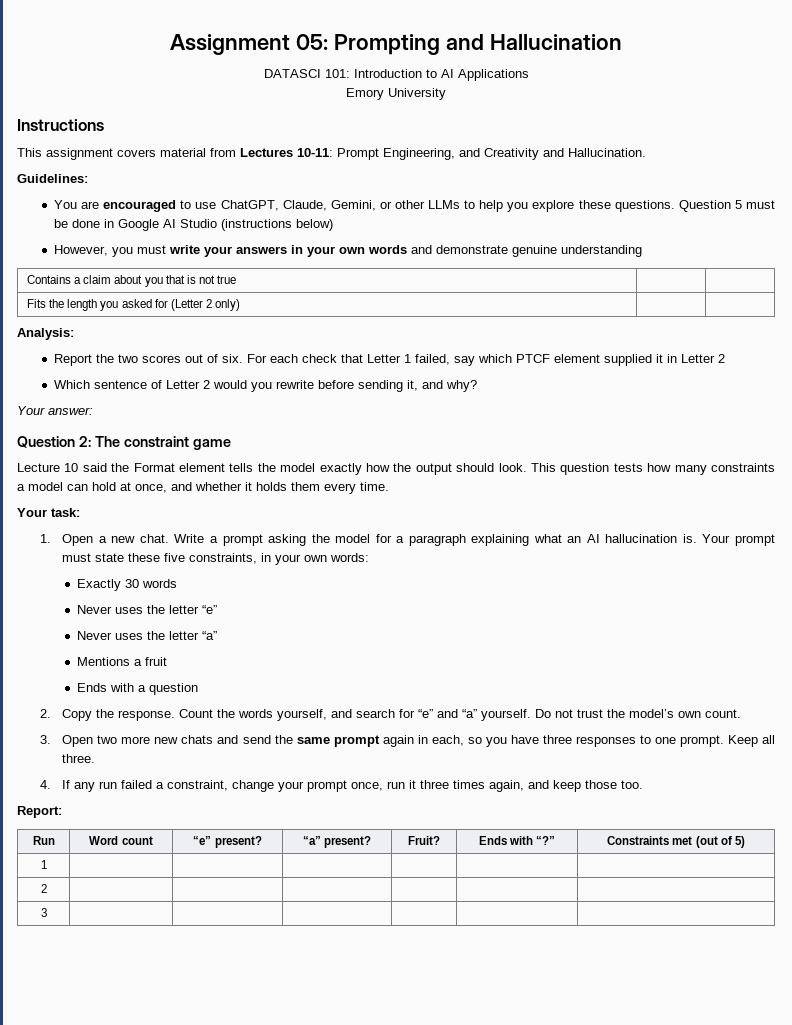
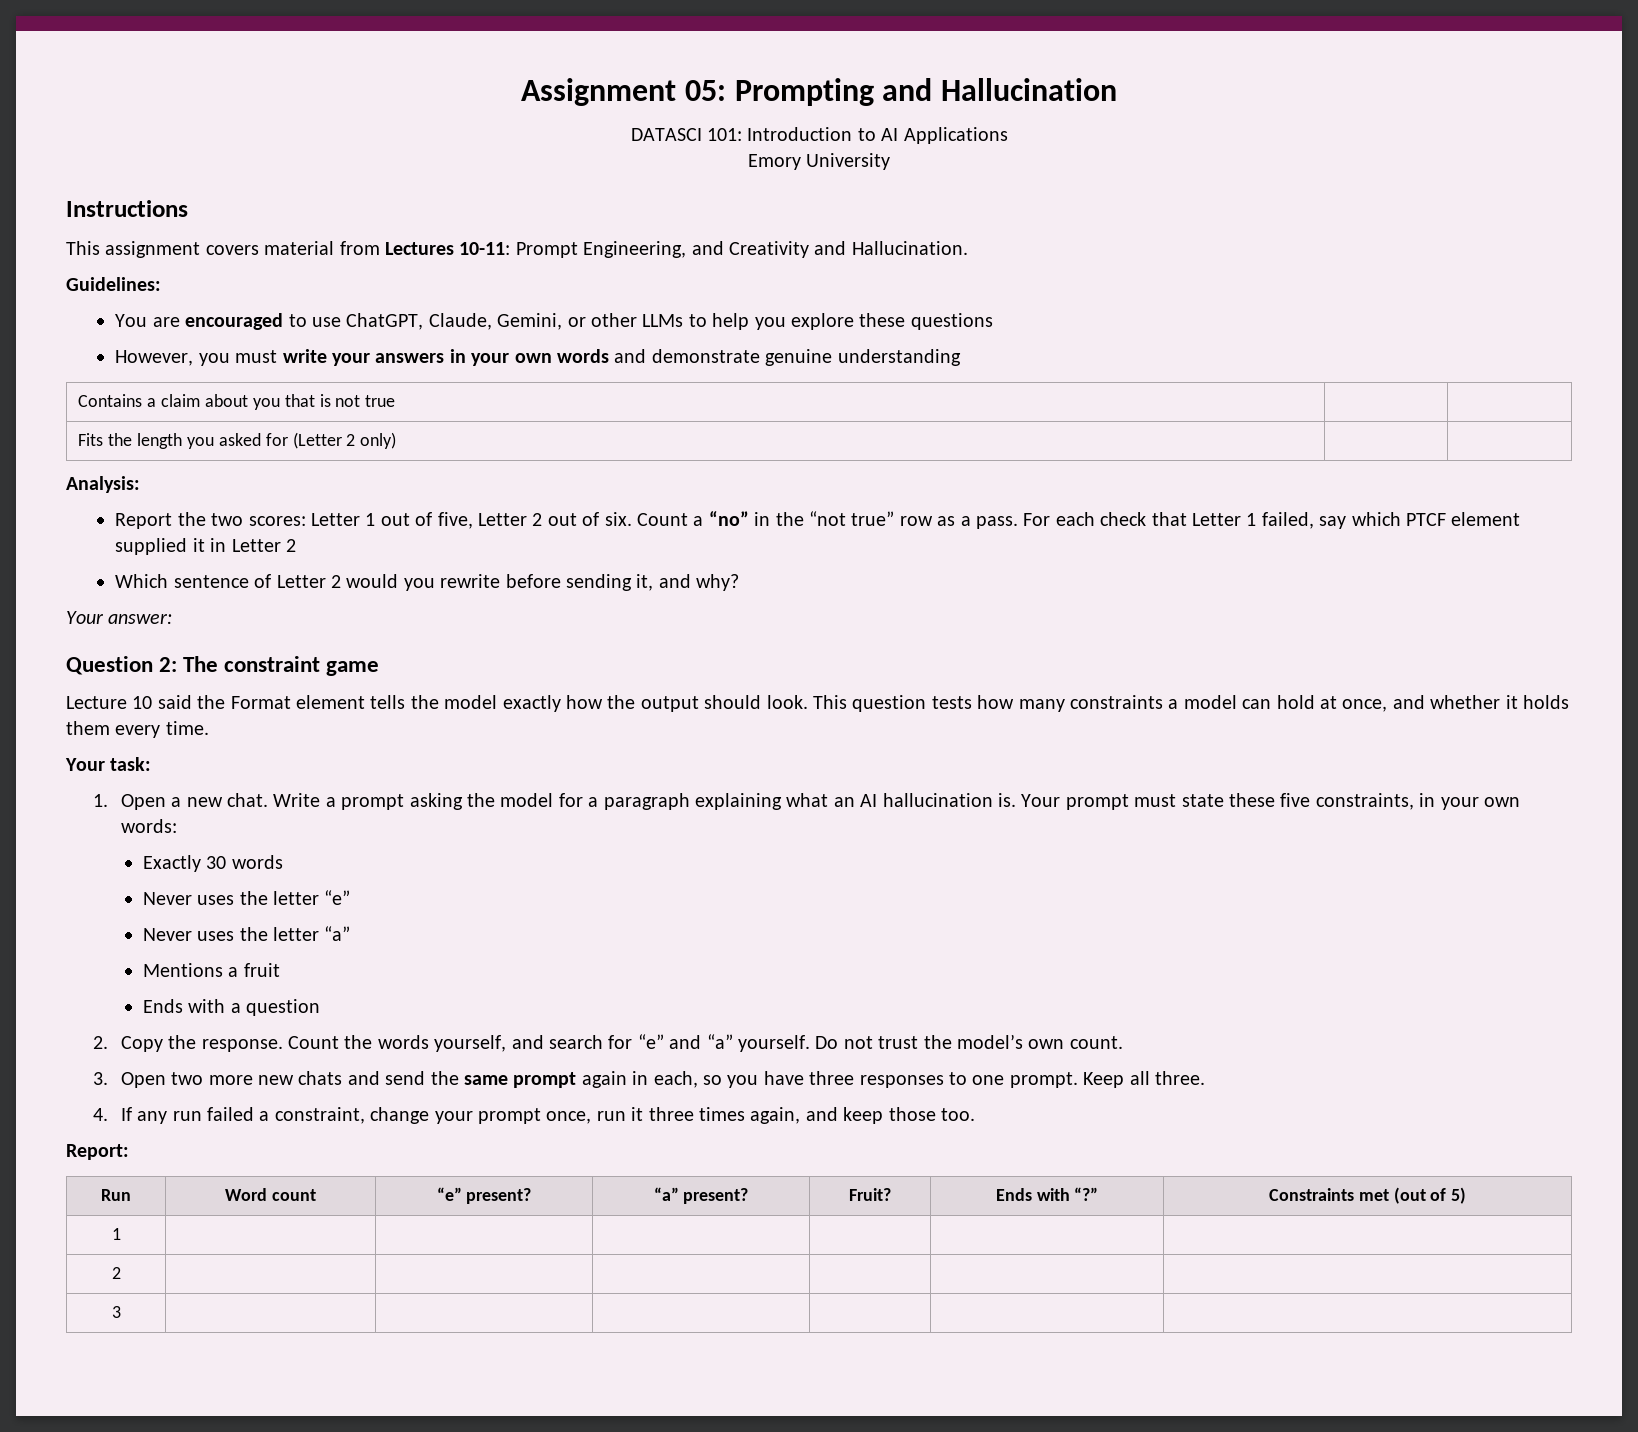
- You are encouraged to use ChatGPT, Claude, Gemini, or other LLMs to help you explore these questions. Question 5 must be done in Google AI Studio (instructions below)
+ You are encouraged to use ChatGPT, Claude, Gemini, or other LLMs to help you explore these questions
- Report the two scores out of six.
+ Report the two scores: Letter 1 out of five, Letter 2 out of six. Count a “no” in the “not true” row as a pass.

